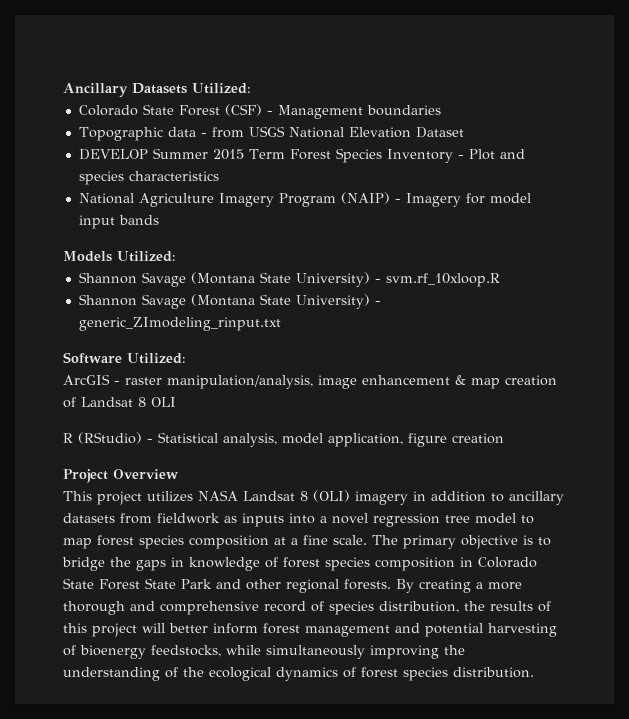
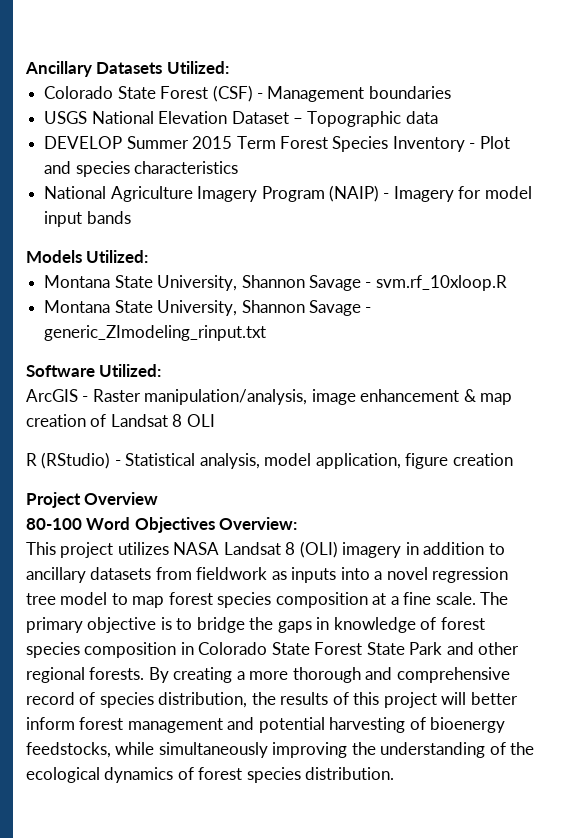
- Topographic data - from USGS National Elevation Dataset
+ USGS National Elevation Dataset – Topographic data
- Shannon Savage (Montana State University) - svm.rf_10xloop.R
- Shannon Savage (Montana State University) - generic_ZImodeling_rinput.txt
+ Montana State University, Shannon Savage - svm.rf_10xloop.R
+ Montana State University, Shannon Savage - generic_ZImodeling_rinput.txt
- ArcGIS - raster manipulation/analysis, image enhancement & map creation of Landsat 8 OLI
+ ArcGIS - Raster manipulation/analysis, image enhancement & map creation of Landsat 8 OLI
+ 80-100 Word Objectives Overview:

